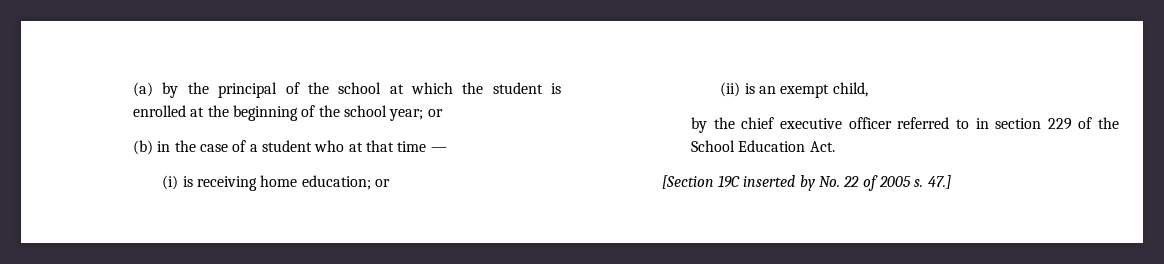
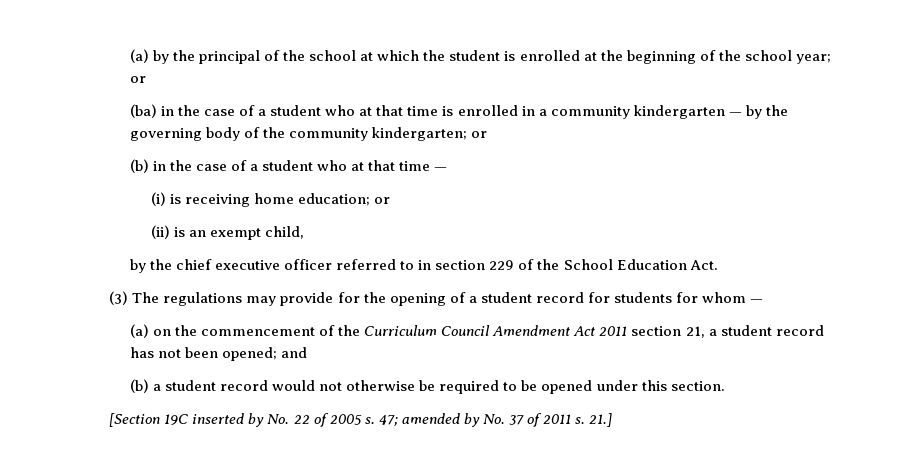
+ (ba) in the case of a student who at that time is enrolled in a community kindergarten — by the governing body of the community kindergarten; or
+ (3) The regulations may provide for the opening of a student record for students for whom —
+ (a) on the commencement of the Curriculum Council Amendment Act 2011 section 21, a student record has not been opened; and
+ (b) a student record would not otherwise be required to be opened under this section.
- 47.]
+ 47; amended by No. 37 of 2011 s. 21.]

